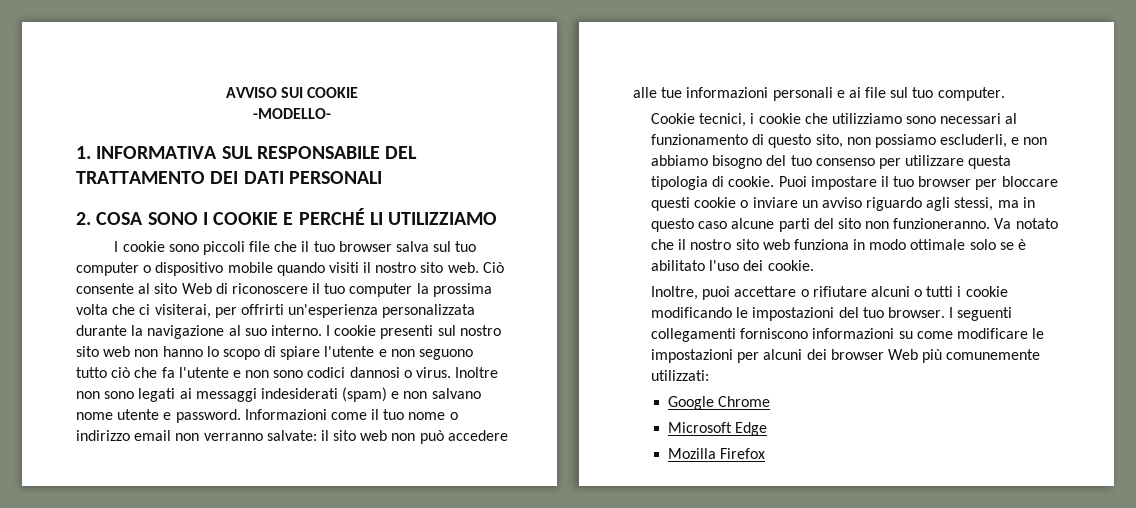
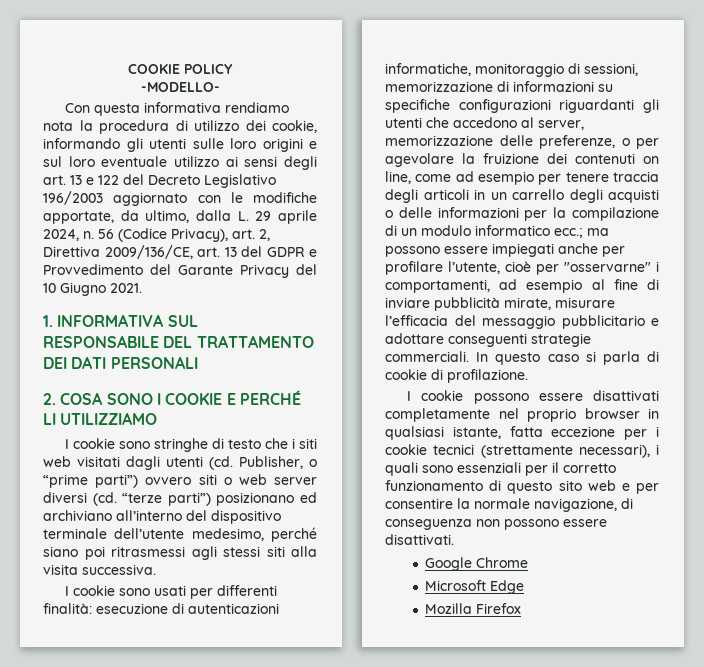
- AVVISO SUI COOKIE
+ COOKIE POLICY
+ Con questa informativa rendiamo nota la procedura di utilizzo dei cookie, informando gli utenti sulle loro origini e sul loro eventuale utilizzo ai sensi degli art. 13 e 122 del Decreto Legislativo 196/2003 aggiornato con le modifiche apportate, da ultimo, dalla L. 29 aprile 2024, n. 56 (Codice Privacy), art. 2, Direttiva 2009/136/CE, art. 13 del GDPR e Provvedimento del Garante Privacy del 10 Giugno 2021.
- I cookie sono piccoli file che il tuo browser salva sul tuo computer o dispositivo mobile quando visiti il nostro sito web. Ciò consente al sito Web di riconoscere il tuo computer la prossima volta che ci visiterai, per offrirti un'esperienza personalizzata durante la navigazione al suo interno. I cookie presenti sul nostro sito web non hanno lo scopo di spiare l'utente e non seguono tutto ciò che fa l'utente e non sono codici dannosi o virus. Inoltre non sono legati ai messaggi indesiderati (spam) e non salvano nome utente e password. Informazioni come il tuo nome o indirizzo email non verranno salvate: il sito web non può accedere alle tue informazioni personali e ai file sul tuo computer.
- Cookie tecnici, i cookie che utilizziamo sono necessari al funzionamento di questo sito, non possiamo escluderli, e non abbiamo bisogno del tuo consenso per utilizzare questa tipologia di cookie. Puoi impostare il tuo browser per bloccare questi cookie o inviare un avviso riguardo agli stessi, ma in questo caso alcune parti del sito non funzioneranno. Va notato che il nostro sito web funziona in modo ottimale solo se è abilitato l'uso dei cookie.
- Inoltre, puoi accettare o rifiutare alcuni o tutti i cookie modificando le impostazioni del tuo browser. I seguenti collegamenti forniscono informazioni su come modificare le impostazioni per alcuni dei browser Web più comunemente utilizzati:
+ I cookie sono stringhe di testo che i siti web visitati dagli utenti (cd. Publisher, o “prime parti”) ovvero siti o web server diversi (cd. “terze parti”) posizionano ed archiviano all’interno del dispositivo terminale dell’utente medesimo, perché siano poi ritrasmessi agli stessi siti alla visita successiva.
+ I cookie sono usati per differenti finalità: esecuzione di autenticazioni informatiche, monitoraggio di sessioni, memorizzazione di informazioni su specifiche configurazioni riguardanti gli utenti che accedono al server, memorizzazione delle preferenze, o per agevolare la fruizione dei contenuti on line, come ad esempio per tenere traccia degli articoli in un carrello degli acquisti o delle informazioni per la compilazione di un modulo informatico ecc.; ma possono essere impiegati anche per profilare l’utente, cioè per "osservarne" i comportamenti, ad esempio al fine di inviare pubblicità mirate, misurare l’efficacia del messaggio pubblicitario e adottare conseguenti strategie commerciali. In questo caso si parla di cookie di profilazione.
+ I cookie possono essere disattivati completamente nel proprio browser in qualsiasi istante, fatta eccezione per i cookie tecnici (strettamente necessari), i quali sono essenziali per il corretto funzionamento di questo sito web e per consentire la normale navigazione, di conseguenza non possono essere disattivati.

